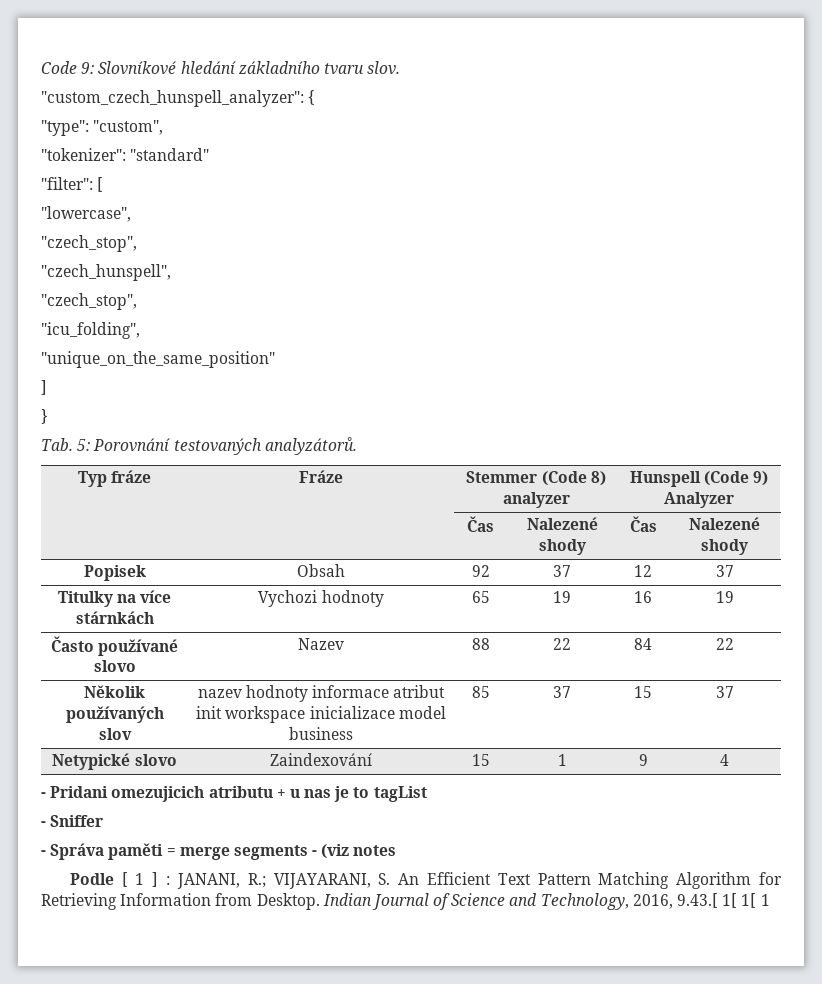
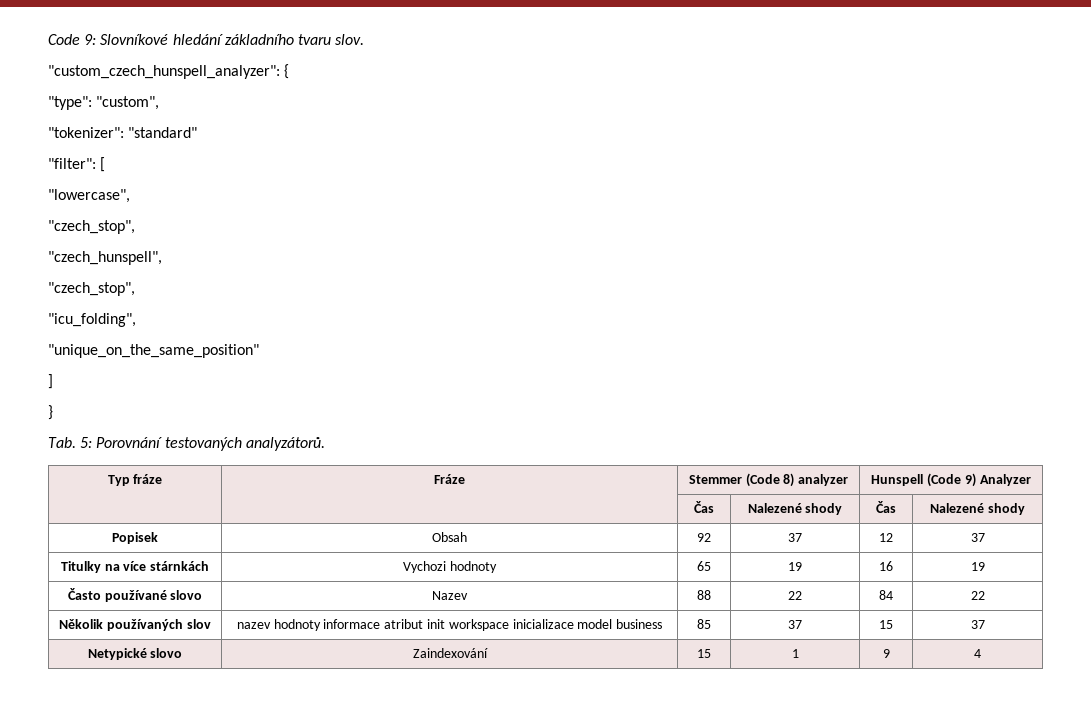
- - Pridani omezujicich atributu + u nas je to tagList
- - Sniffer
- - Správa paměti = merge segments - (viz notes
- Podle [ 1 ] : JANANI, R.; VIJAYARANI, S. An Efficient Text Pattern Matching Algorithm for Retrieving Information from Desktop. Indian Journal of Science and Technology, 2016, 9.43.[ 1[ 1[ 1

